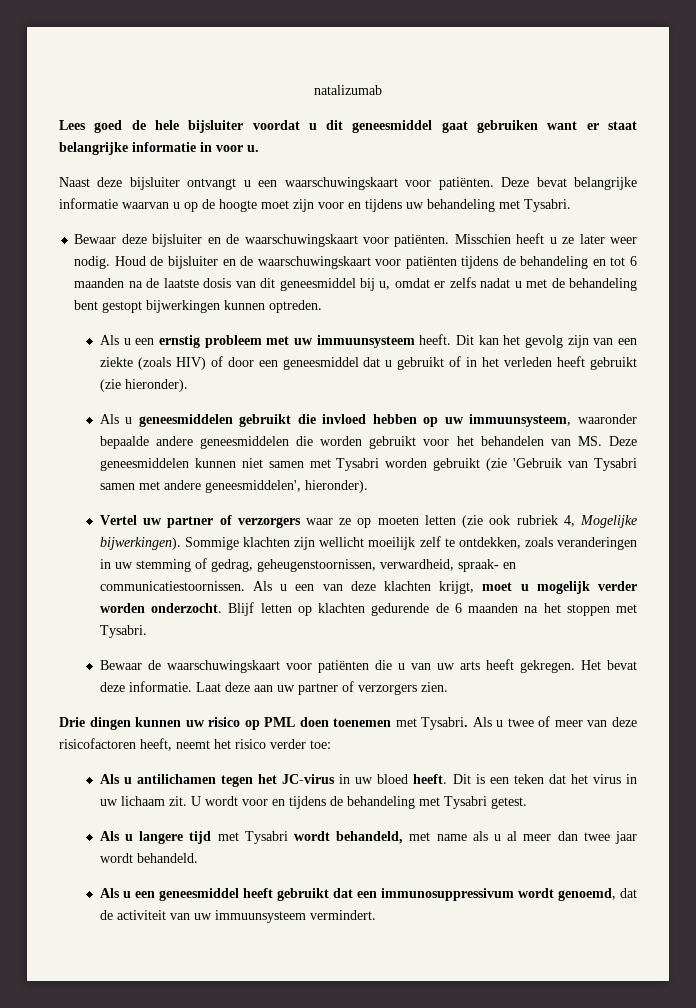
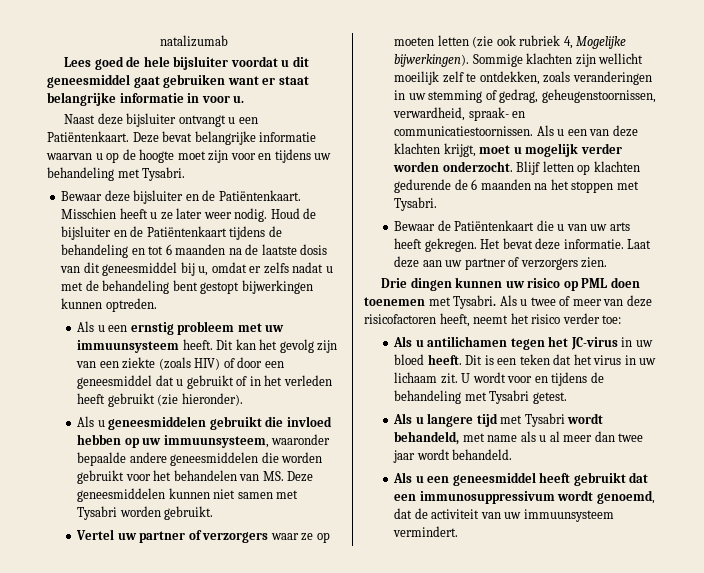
- Naast deze bijsluiter ontvangt u een waarschuwingskaart voor patiënten.
+ Naast deze bijsluiter ontvangt u een Patiëntenkaart.
- Bewaar deze bijsluiter en de waarschuwingskaart voor patiënten.
+ Bewaar deze bijsluiter en de Patiëntenkaart.
- Houd de bijsluiter en de waarschuwingskaart voor patiënten tijdens de behandeling en tot 6 maanden na de laatste dosis van dit geneesmiddel bij u, omdat er zelfs nadat u met de behandeling bent gestopt bijwerkingen kunnen optreden.
+ Houd de bijsluiter en de Patiëntenkaart tijdens de behandeling en tot 6 maanden na de laatste dosis van dit geneesmiddel bij u, omdat er zelfs nadat u met de behandeling bent gestopt bijwerkingen kunnen optreden.
- Als u geneesmiddelen gebruikt die invloed hebben op uw immuunsysteem, waaronder bepaalde andere geneesmiddelen die worden gebruikt voor het behandelen van MS. Deze geneesmiddelen kunnen niet samen met Tysabri worden gebruikt (zie 'Gebruik van Tysabri samen met andere geneesmiddelen', hieronder).
+ Als u geneesmiddelen gebruikt die invloed hebben op uw immuunsysteem, waaronder bepaalde andere geneesmiddelen die worden gebruikt voor het behandelen van MS. Deze geneesmiddelen kunnen niet samen met Tysabri worden gebruikt.
- Bewaar de waarschuwingskaart voor patiënten die u van uw arts heeft gekregen.
+ Bewaar de Patiëntenkaart die u van uw arts heeft gekregen.

